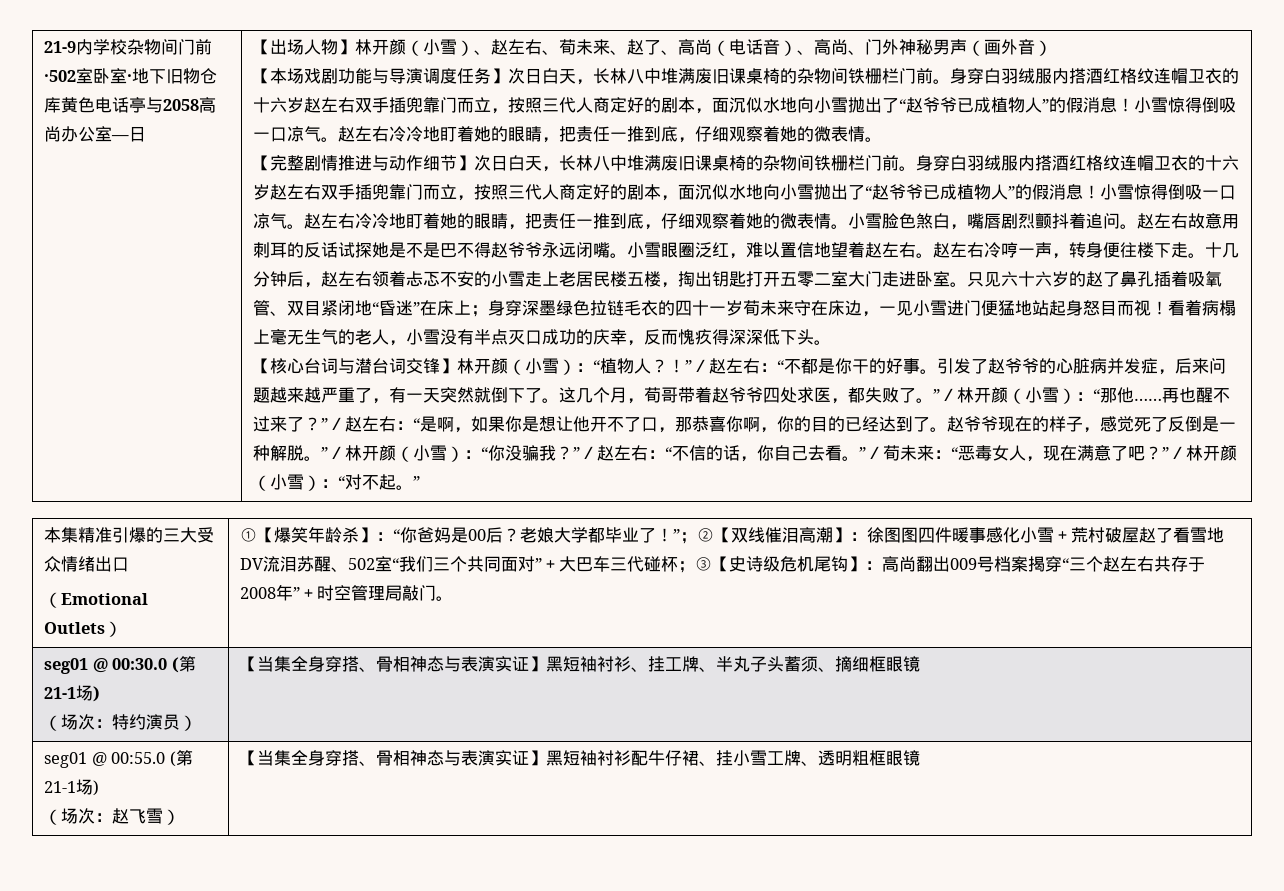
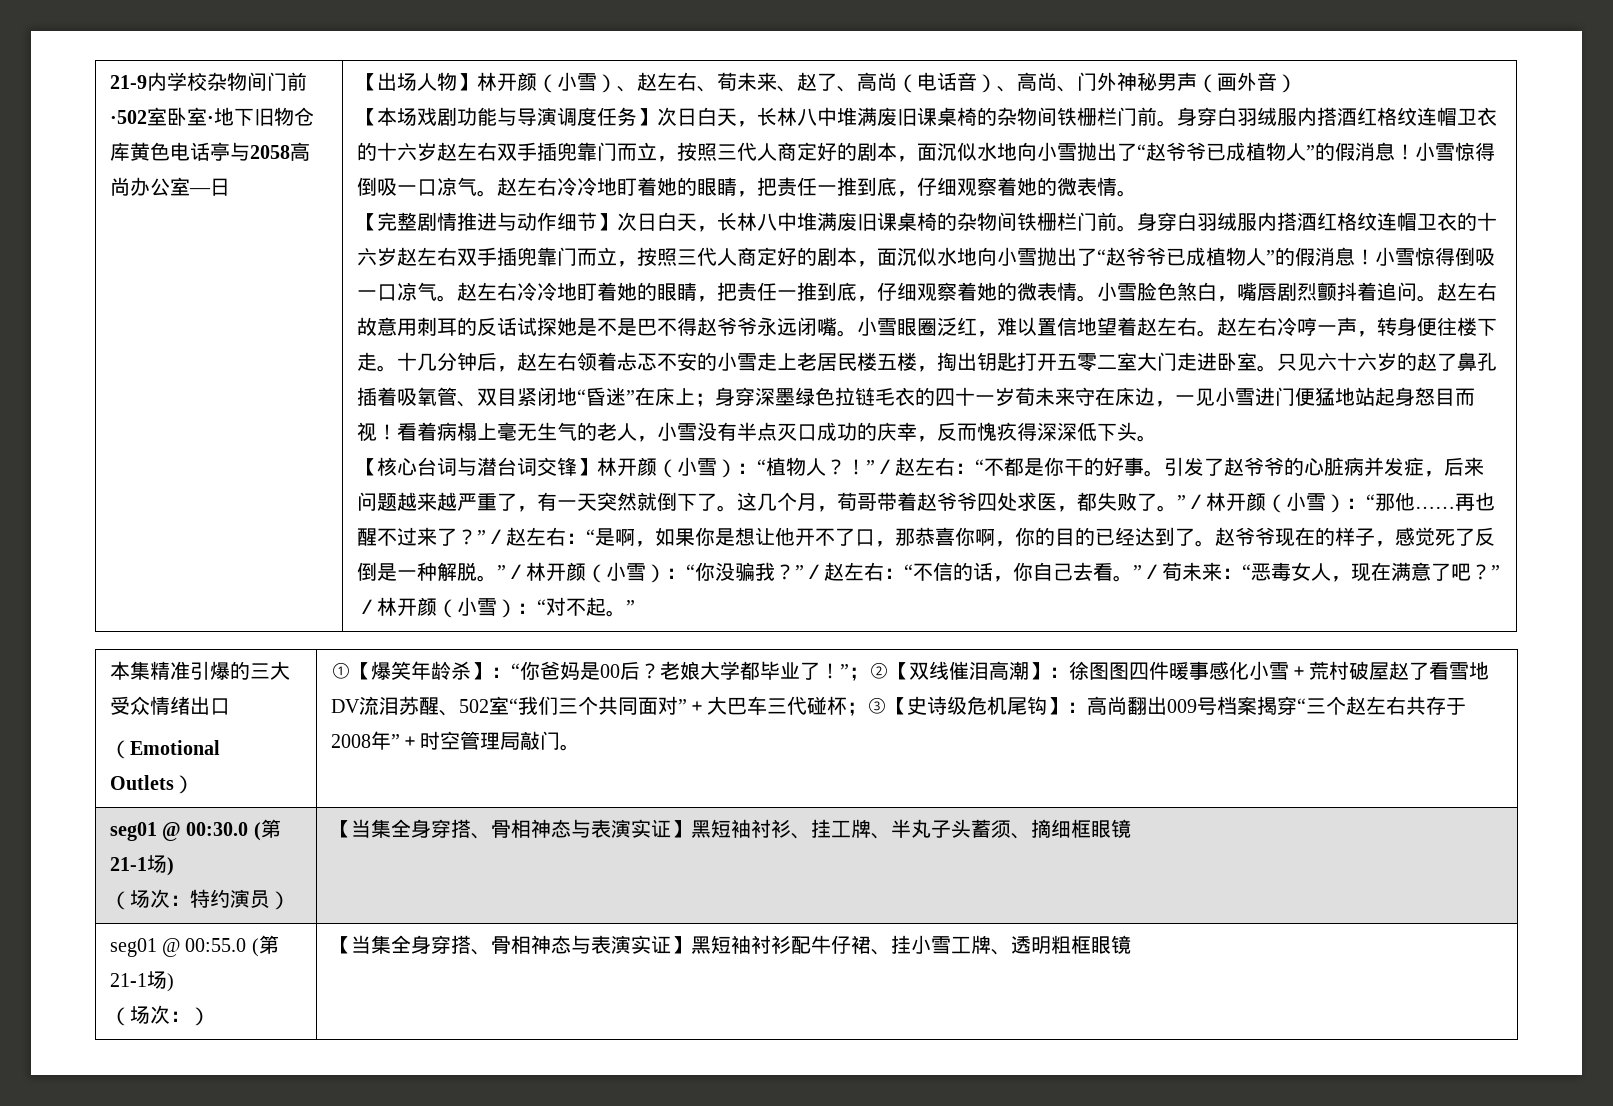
  seg01 @ 00:55.0 (第21-1场)
- （场次：赵飞雪） | 【当集全身穿搭、骨相神态与表演实证】黑短袖衬衫配牛仔裙、挂小雪工牌、透明粗框眼镜
+ （场次：） | 【当集全身穿搭、骨相神态与表演实证】黑短袖衬衫配牛仔裙、挂小雪工牌、透明粗框眼镜

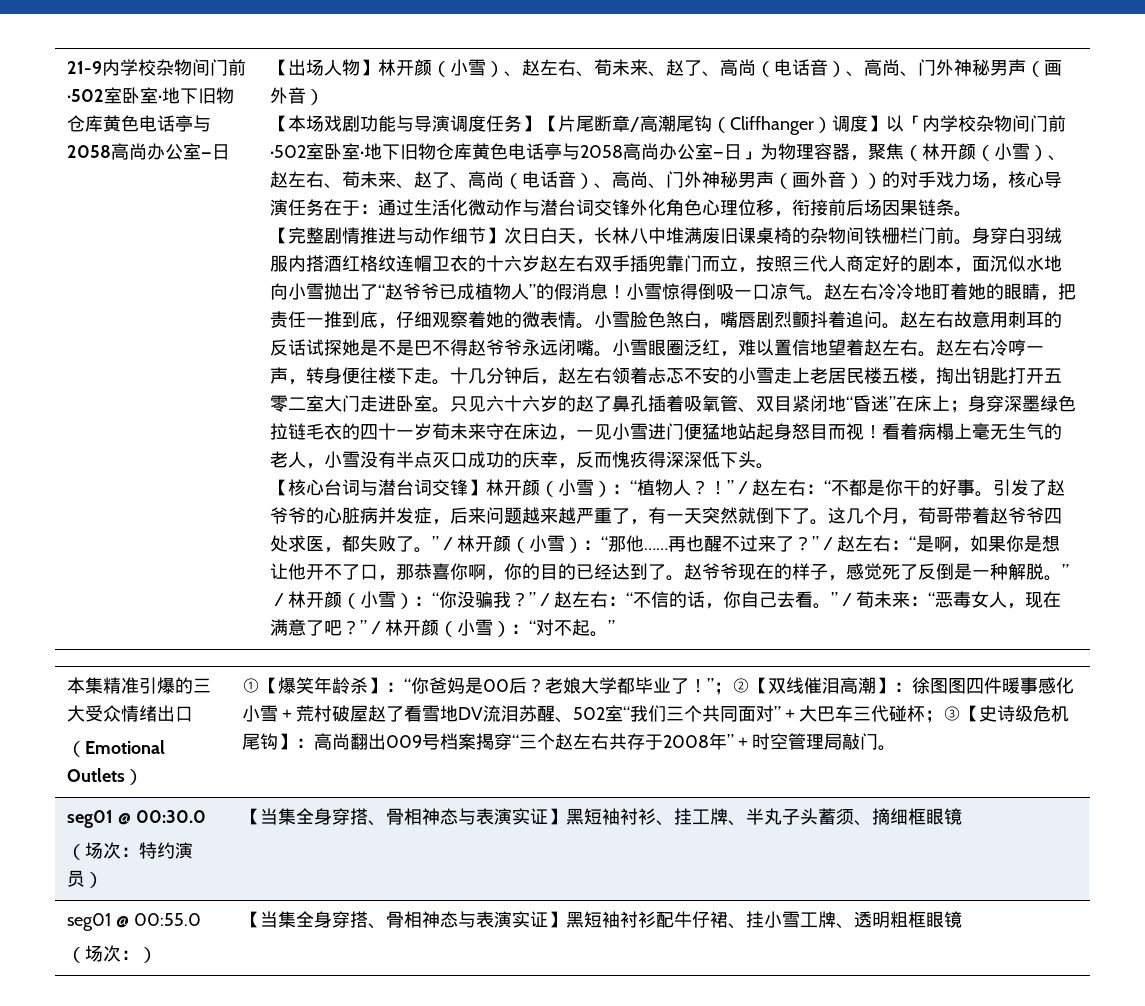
- 【本场戏剧功能与导演调度任务】次日白天，长林八中堆满废旧课桌椅的杂物间铁栅栏门前。身穿白羽绒服内搭酒红格纹连帽卫衣的十六岁赵左右双手插兜靠门而立，按照三代人商定好的剧本，面沉似水地向小雪抛出了“赵爷爷已成植物人”的假消息！小雪惊得倒吸一口凉气。赵左右冷冷地盯着她的眼睛，把责任一推到底，仔细观察着她的微表情。
+ 【本场戏剧功能与导演调度任务】【片尾断章/高潮尾钩（Cliffhanger）调度】以「内学校杂物间门前·502室卧室·地下旧物仓库黄色电话亭与2058高尚办公室—日」为物理容器，聚焦（林开颜（小雪）、赵左右、荀未来、赵了、高尚（电话音）、高尚、门外神秘男声（画外音））的对手戏力场，核心导演任务在于：通过生活化微动作与潜台词交锋外化角色心理位移，衔接前后场因果链条。
- seg01 @ 00:30.0 (第21-1场)
+ seg01 @ 00:30.0
- seg01 @ 00:55.0 (第21-1场)
+ seg01 @ 00:55.0

